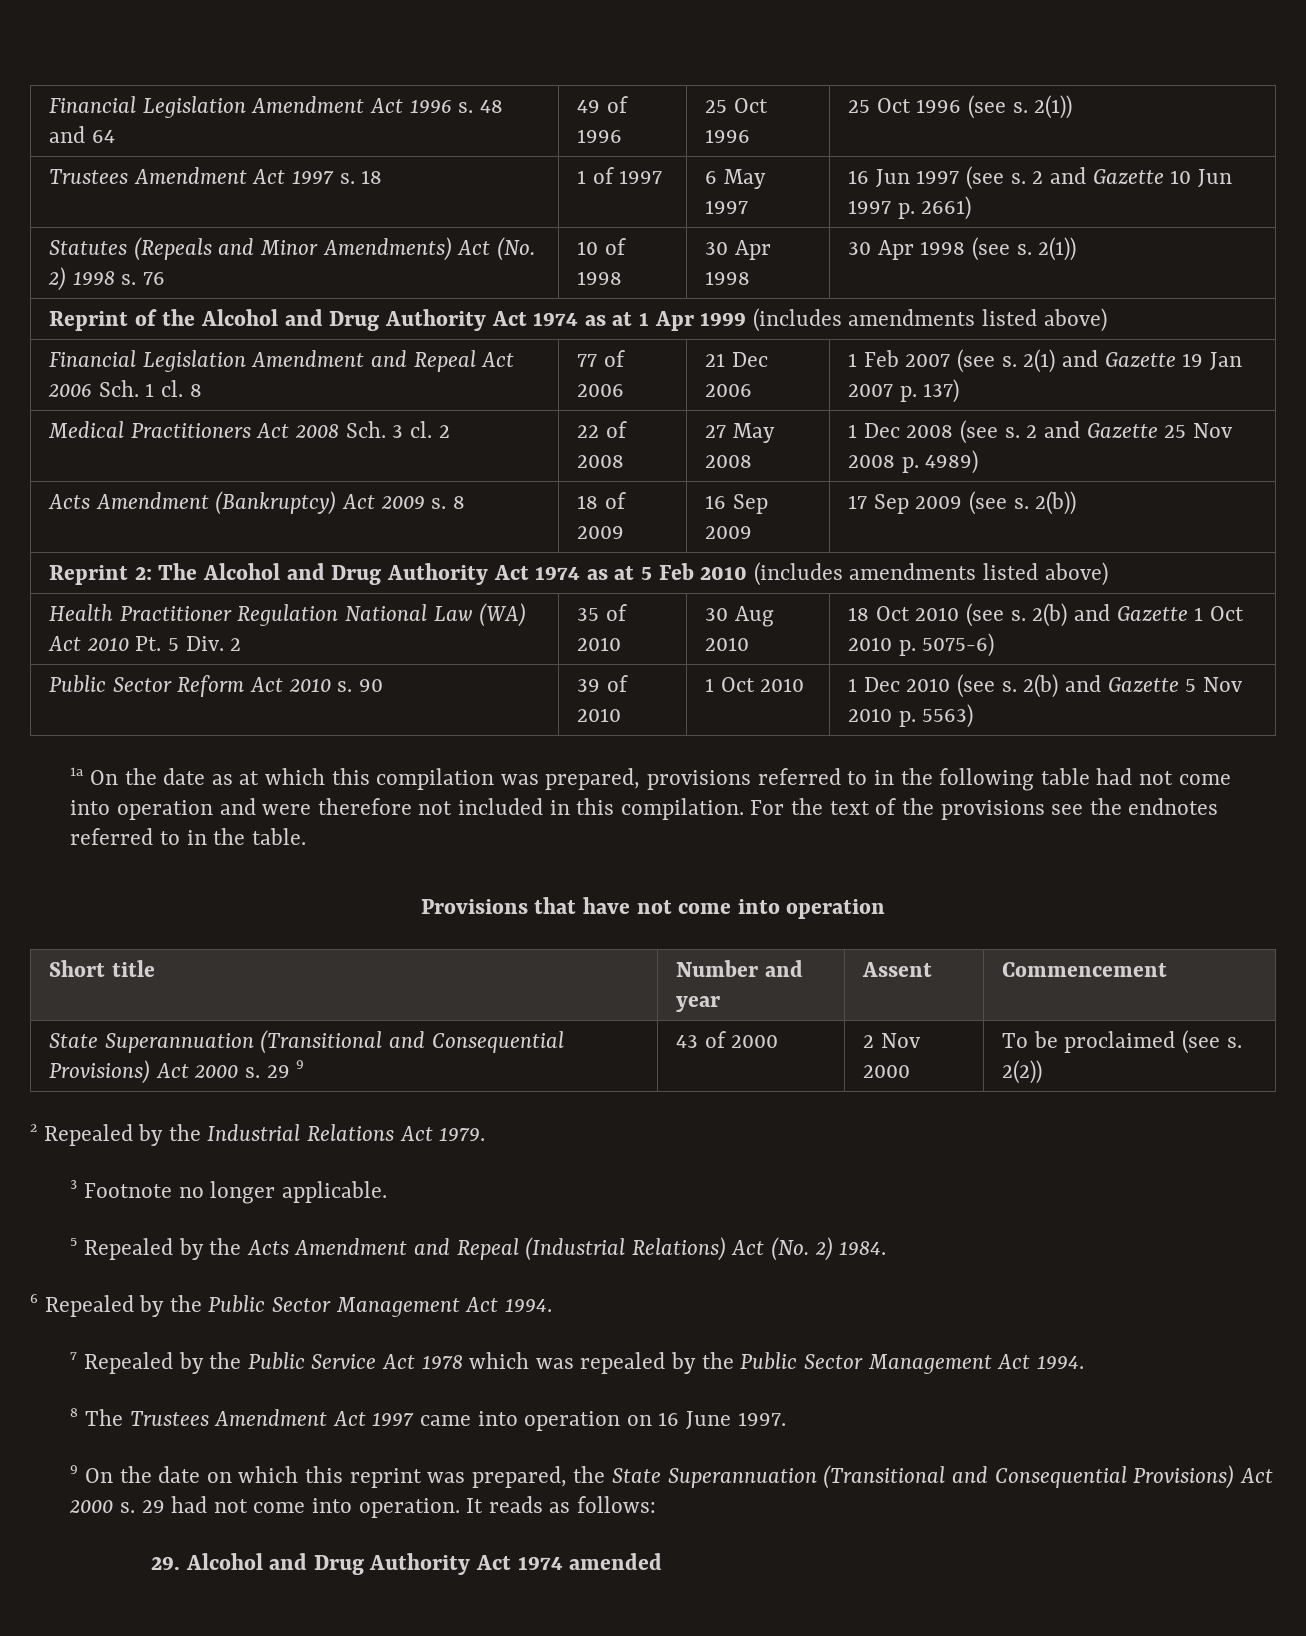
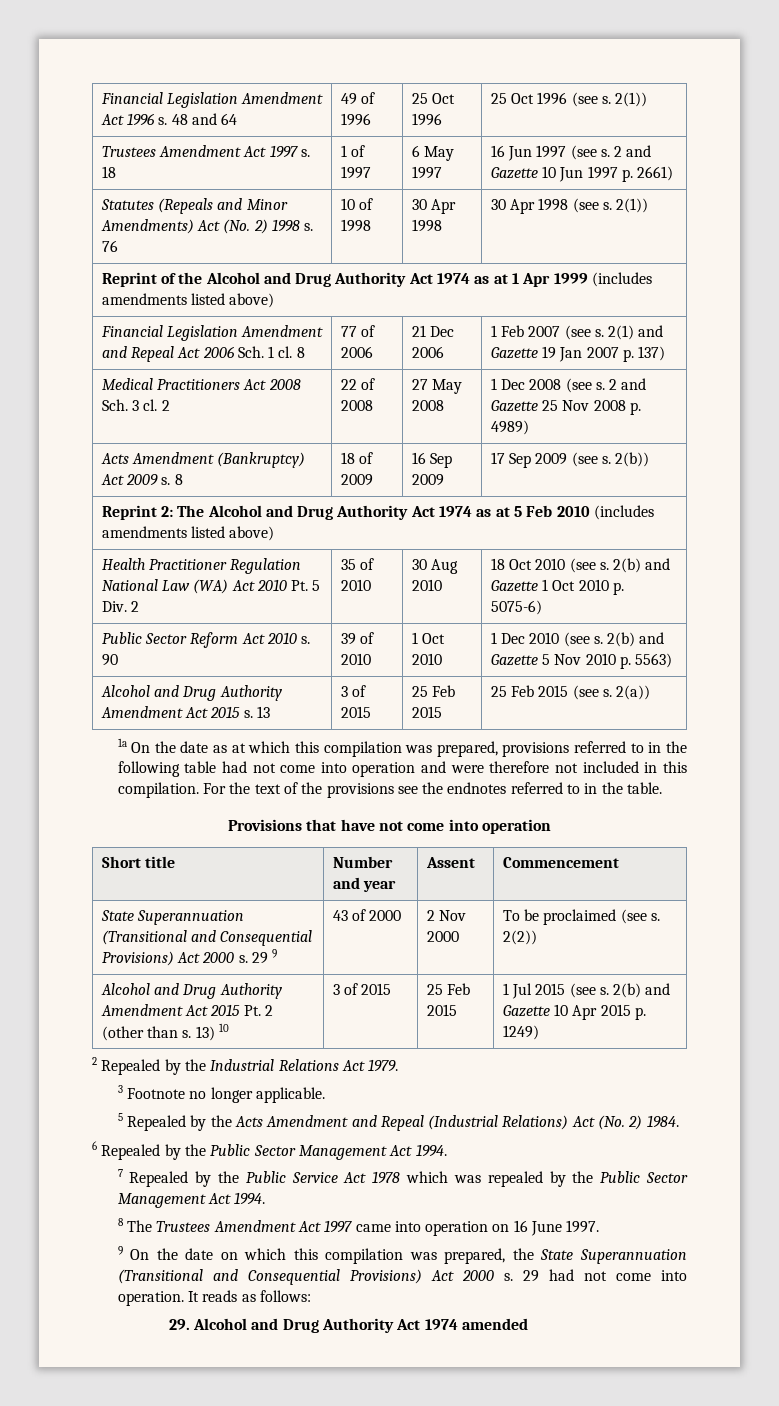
+ Alcohol and Drug Authority Amendment Act 2015 s. 13 | 3 of 2015 | 25 Feb 2015 | 25 Feb 2015 (see s. 2(a))
+ Alcohol and Drug Authority Amendment Act 2015 Pt. 2 (other than s. 13) 10 | 3 of 2015 | 25 Feb 2015 | 1 Jul 2015 (see s. 2(b) and Gazette 10 Apr 2015 p. 1249)
- 9 On the date on which this reprint was prepared, the State Superannuation (Transitional and Consequential Provisions) Act 2000 s.
+ 9 On the date on which this compilation was prepared, the State Superannuation (Transitional and Consequential Provisions) Act 2000 s.

